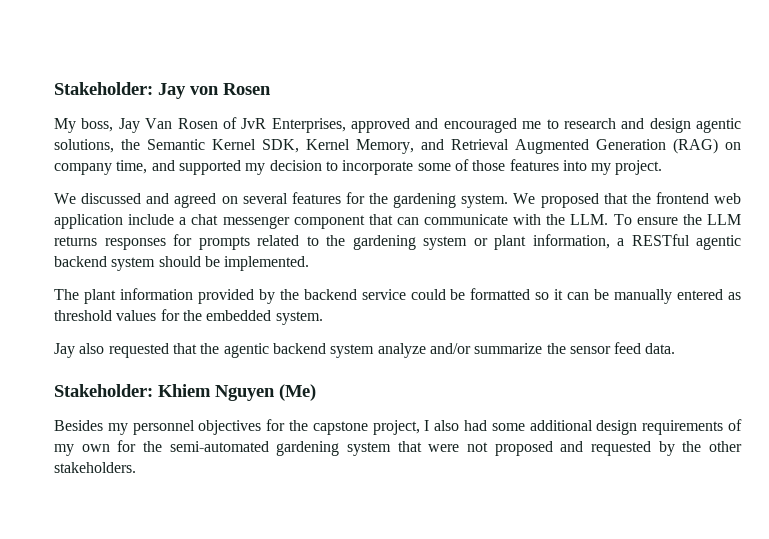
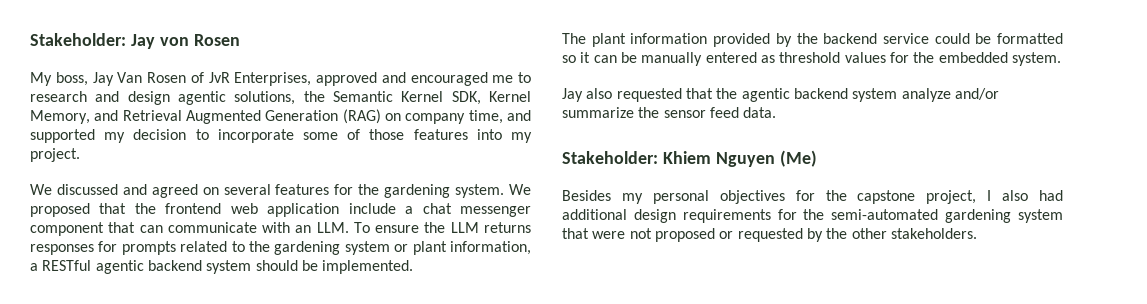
- We proposed that the frontend web application include a chat messenger component that can communicate with the LLM. To ensure the LLM returns responses for prompts related to the gardening system or plant information, a RESTful agentic backend system should be implemented.
+ We proposed that the frontend web application include a chat messenger component that can communicate with an LLM. To ensure the LLM returns responses for prompts related to the gardening system or plant information, a RESTful agentic backend system should be implemented.
- Besides my personnel objectives for the capstone project, I also had some additional design requirements of my own for the semi-automated gardening system that were not proposed and requested by the other stakeholders.
+ Besides my personal objectives for the capstone project, I also had additional design requirements for the semi-automated gardening system that were not proposed or requested by the other stakeholders.

